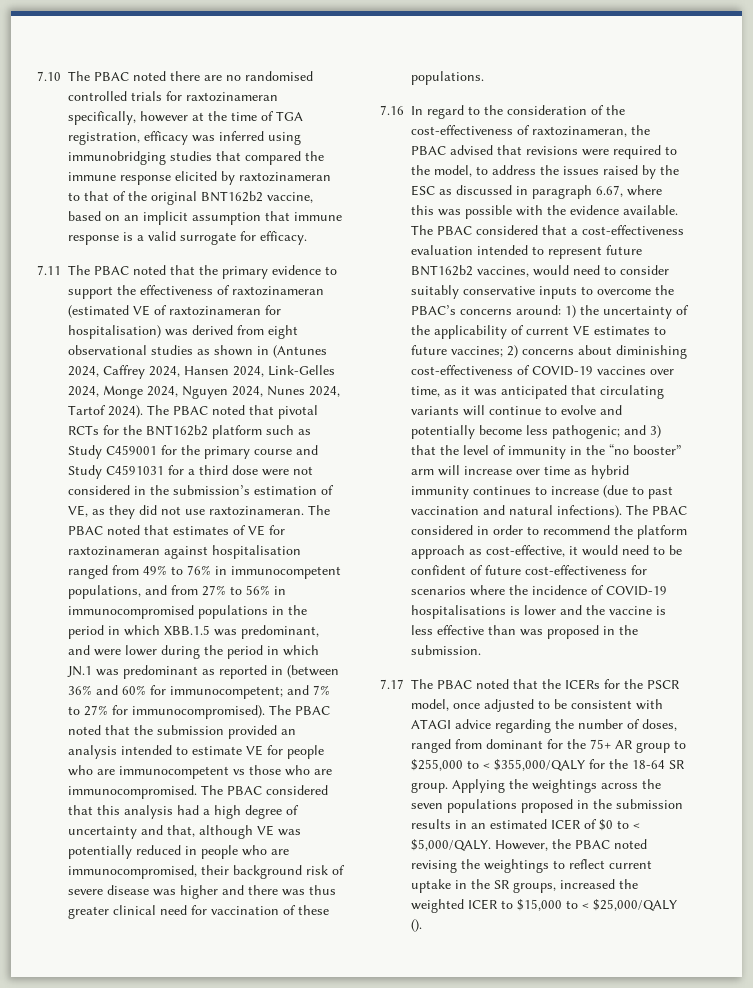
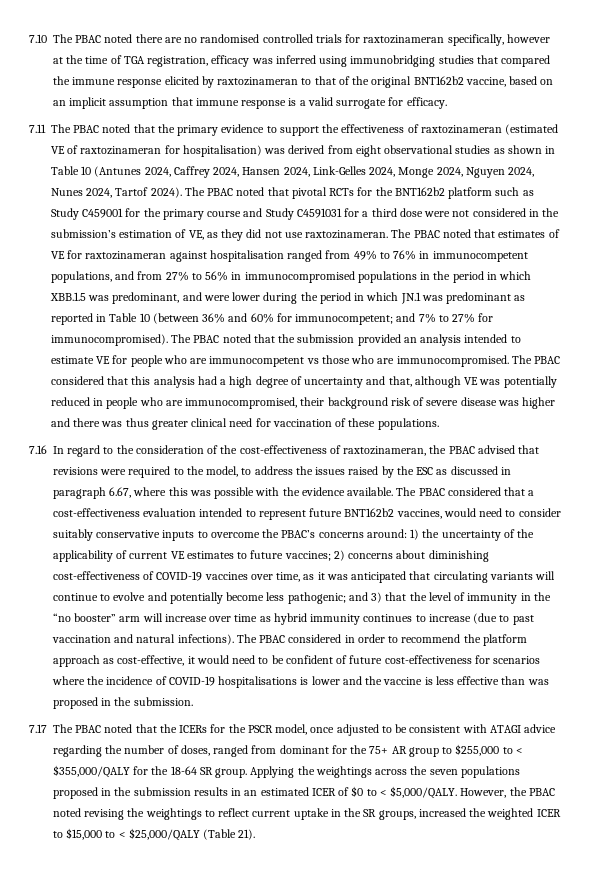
- 7.11 The PBAC noted that the primary evidence to support the effectiveness of raxtozinameran (estimated VE of raxtozinameran for hospitalisation) was derived from eight observational studies as shown in (Antunes 2024, Caffrey 2024, Hansen 2024, Link-Gelles 2024, Monge 2024, Nguyen 2024, Nunes 2024, Tartof 2024).
+ 7.11 The PBAC noted that the primary evidence to support the effectiveness of raxtozinameran (estimated VE of raxtozinameran for hospitalisation) was derived from eight observational studies as shown in Table 10 (Antunes 2024, Caffrey 2024, Hansen 2024, Link-Gelles 2024, Monge 2024, Nguyen 2024, Nunes 2024, Tartof 2024).
- The PBAC noted that estimates of VE for raxtozinameran against hospitalisation ranged from 49% to 76% in immunocompetent populations, and from 27% to 56% in immunocompromised populations in the period in which XBB.1.5 was predominant, and were lower during the period in which JN.1 was predominant as reported in (between 36% and 60% for immunocompetent;
+ The PBAC noted that estimates of VE for raxtozinameran against hospitalisation ranged from 49% to 76% in immunocompetent populations, and from 27% to 56% in immunocompromised populations in the period in which XBB.1.5 was predominant, and were lower during the period in which JN.1 was predominant as reported in Table 10 (between 36% and 60% for immunocompetent;
- However, the PBAC noted revising the weightings to reflect current uptake in the SR groups, increased the weighted ICER to $15,000 to < $25,000/QALY ().
+ However, the PBAC noted revising the weightings to reflect current uptake in the SR groups, increased the weighted ICER to $15,000 to < $25,000/QALY (Table 21).

